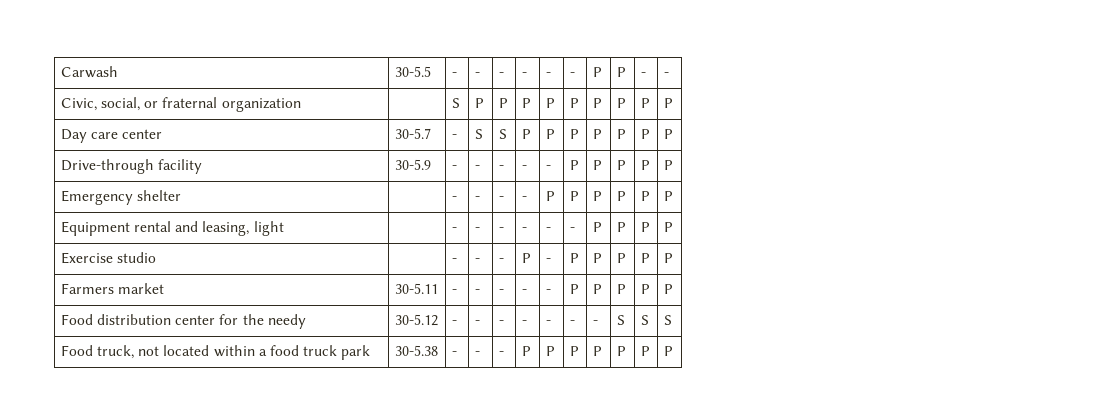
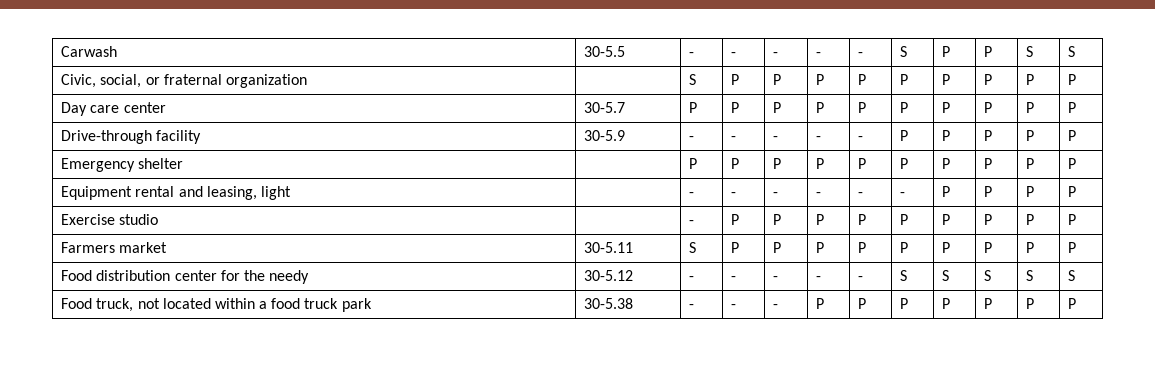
- Carwash | 30-5.5 | - | - | - | - | - | - | P | P | - | -
+ Carwash | 30-5.5 | - | - | - | - | - | S | P | P | S | S
- Day care center | 30-5.7 | - | S | S | P | P | P | P | P | P | P
+ Day care center | 30-5.7 | P | P | P | P | P | P | P | P | P | P
- Emergency shelter | | - | - | - | - | P | P | P | P | P | P
+ Emergency shelter | | P | P | P | P | P | P | P | P | P | P
- Exercise studio | | - | - | - | P | - | P | P | P | P | P
+ Exercise studio | | - | P | P | P | P | P | P | P | P | P
- Farmers market | 30-5.11 | - | - | - | - | - | P | P | P | P | P
+ Farmers market | 30-5.11 | S | P | P | P | P | P | P | P | P | P
- Food distribution center for the needy | 30-5.12 | - | - | - | - | - | - | - | S | S | S
+ Food distribution center for the needy | 30-5.12 | - | - | - | - | - | S | S | S | S | S

